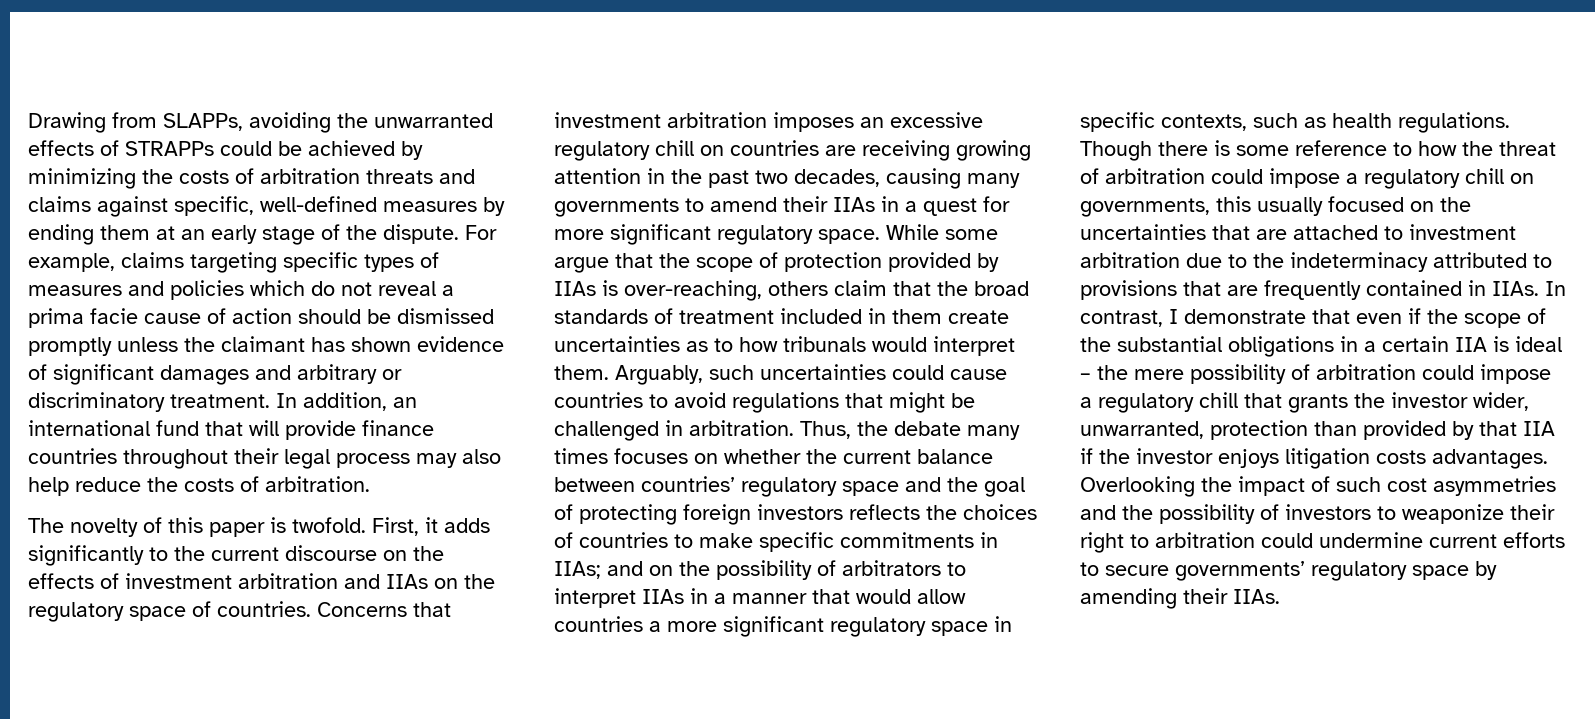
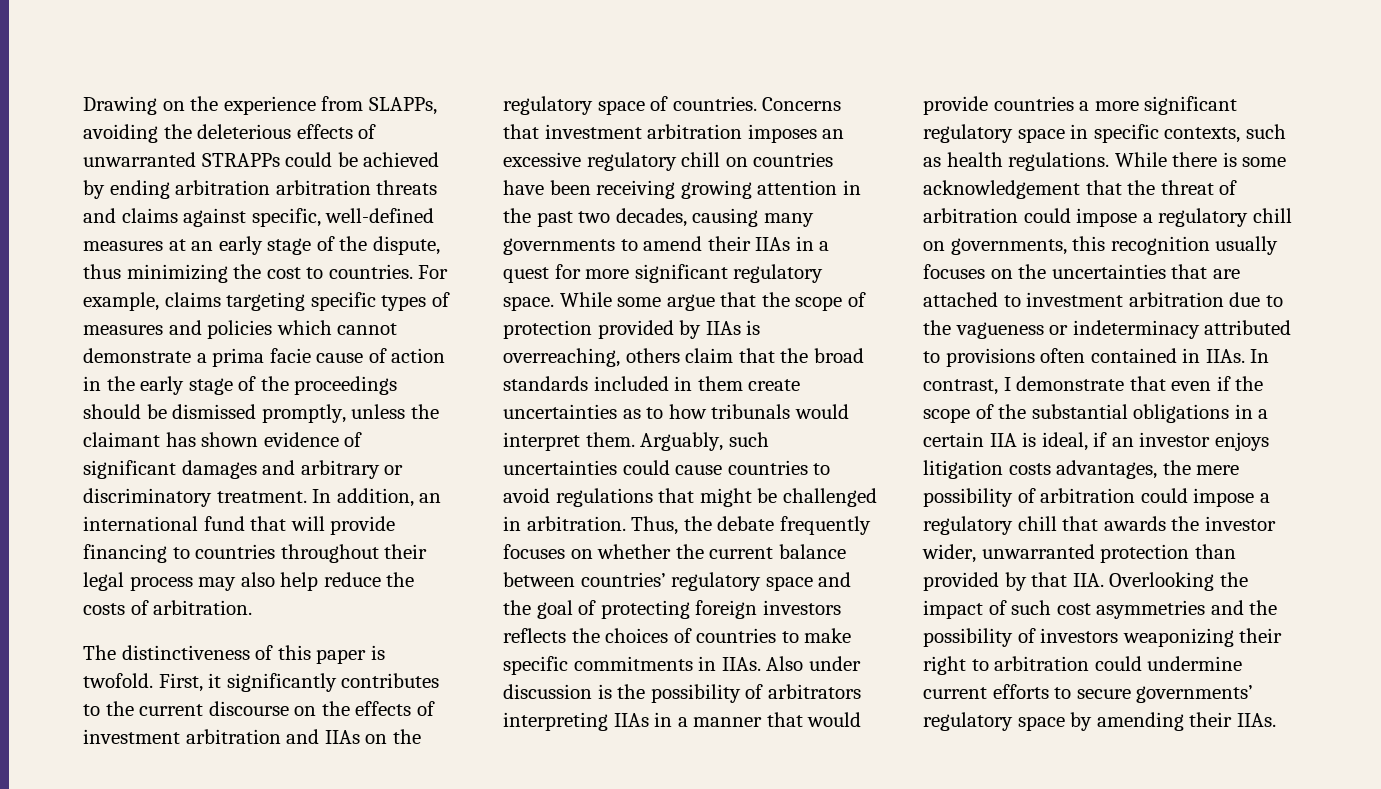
- Drawing from SLAPPs, avoiding the unwarranted effects of STRAPPs could be achieved by minimizing the costs of arbitration threats and claims against specific, well-defined measures by ending them at an early stage of the dispute.
+ Drawing on the experience from SLAPPs, avoiding the deleterious effects of unwarranted STRAPPs could be achieved by ending arbitration arbitration threats and claims against specific, well-defined measures at an early stage of the dispute, thus minimizing the cost to countries.
- For example, claims targeting specific types of measures and policies which do not reveal a prima facie cause of action should be dismissed promptly unless the claimant has shown evidence of significant damages and arbitrary or discriminatory treatment.
+ For example, claims targeting specific types of measures and policies which cannot demonstrate a prima facie cause of action in the early stage of the proceedings should be dismissed promptly, unless the claimant has shown evidence of significant damages and arbitrary or discriminatory treatment.
- In addition, an international fund that will provide finance countries throughout their legal process may also help reduce the costs of arbitration.
+ In addition, an international fund that will provide financing to countries throughout their legal process may also help reduce the costs of arbitration.
- The novelty of this paper is twofold.
+ The distinctiveness of this paper is twofold.
- First, it adds significantly to the current discourse on the effects of investment arbitration and IIAs on the regulatory space of countries.
+ First, it significantly contributes to the current discourse on the effects of investment arbitration and IIAs on the regulatory space of countries.
- Concerns that investment arbitration imposes an excessive regulatory chill on countries are receiving growing attention in the past two decades, causing many governments to amend their IIAs in a quest for more significant regulatory space.
+ Concerns that investment arbitration imposes an excessive regulatory chill on countries have been receiving growing attention in the past two decades, causing many governments to amend their IIAs in a quest for more significant regulatory space.
- While some argue that the scope of protection provided by IIAs is over-reaching, others claim that the broad standards of treatment included in them create uncertainties as to how tribunals would interpret them.
+ While some argue that the scope of protection provided by IIAs is overreaching, others claim that the broad standards included in them create uncertainties as to how tribunals would interpret them.
- Thus, the debate many times focuses on whether the current balance between countries’ regulatory space and the goal of protecting foreign investors reflects the choices of countries to make specific commitments in IIAs; and on the possibility of arbitrators to interpret IIAs in a manner that would allow countries a more significant regulatory space in specific contexts, such as health regulations.
+ Thus, the debate frequently focuses on whether the current balance between countries’ regulatory space and the goal of protecting foreign investors reflects the choices of countries to make specific commitments in IIAs. Also under discussion is the possibility of arbitrators interpreting IIAs in a manner that would provide countries a more significant regulatory space in specific contexts, such as health regulations.
- Though there is some reference to how the threat of arbitration could impose a regulatory chill on governments, this usually focused on the uncertainties that are attached to investment arbitration due to the indeterminacy attributed to provisions that are frequently contained in IIAs.
+ While there is some acknowledgement that the threat of arbitration could impose a regulatory chill on governments, this recognition usually focuses on the uncertainties that are attached to investment arbitration due to the vagueness or indeterminacy attributed to provisions often contained in IIAs.
- In contrast, I demonstrate that even if the scope of the substantial obligations in a certain IIA is ideal – the mere possibility of arbitration could impose a regulatory chill that grants the investor wider, unwarranted, protection than provided by that IIA if the investor enjoys litigation costs advantages. Overlooking the impact of such cost asymmetries and the possibility of investors to weaponize their right to arbitration could undermine current efforts to secure governments’ regulatory space by amending their IIAs.
+ In contrast, I demonstrate that even if the scope of the substantial obligations in a certain IIA is ideal, if an investor enjoys litigation costs advantages, the mere possibility of arbitration could impose a regulatory chill that awards the investor wider, unwarranted protection than provided by that IIA. Overlooking the impact of such cost asymmetries and the possibility of investors weaponizing their right to arbitration could undermine current efforts to secure governments’ regulatory space by amending their IIAs.

